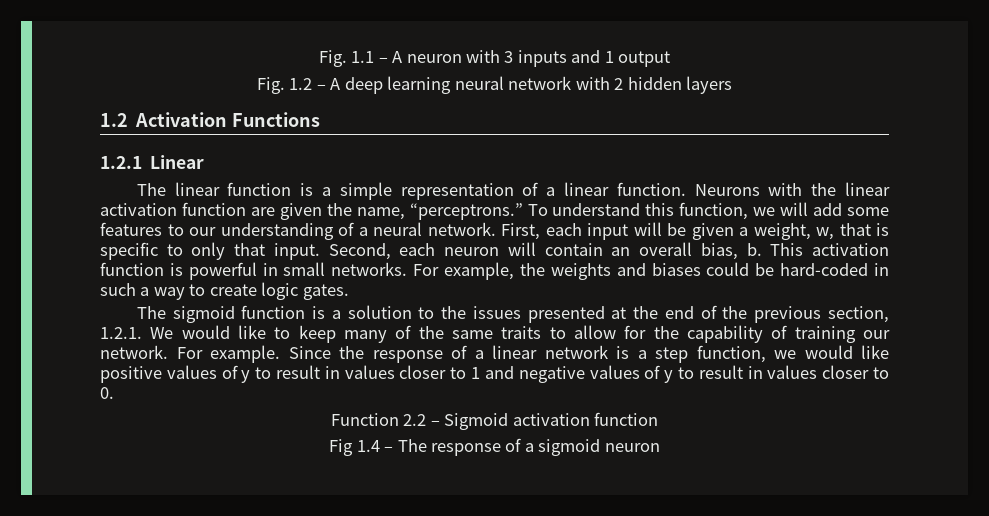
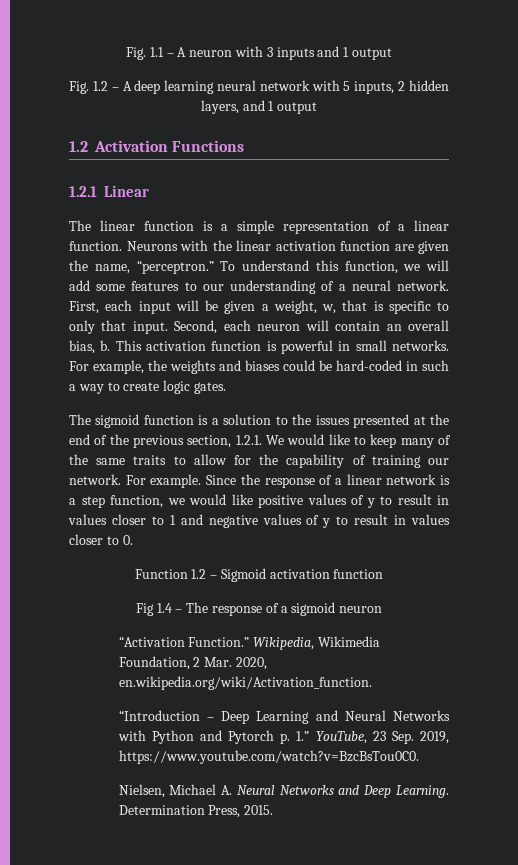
- Fig. 1.2 – A deep learning neural network with 2 hidden layers
+ Fig. 1.2 – A deep learning neural network with 5 inputs, 2 hidden layers, and 1 output
- Neurons with the linear activation function are given the name, “perceptrons.”
+ Neurons with the linear activation function are given the name, “perceptron.”
- Function 2.2 – Sigmoid activation function
+ Function 1.2 – Sigmoid activation function
+ “Activation Function.” Wikipedia, Wikimedia Foundation, 2 Mar. 2020, en.wikipedia.org/wiki/Activation_function.
+ “Introduction – Deep Learning and Neural Networks with Python and Pytorch p. 1.” YouTube, 23 Sep. 2019, https://www.youtube.com/watch?v=BzcBsTou0C0.
+ Nielsen, Michael A. Neural Networks and Deep Learning. Determination Press, 2015.

